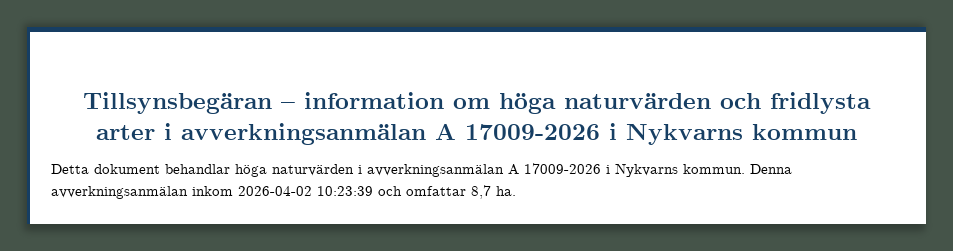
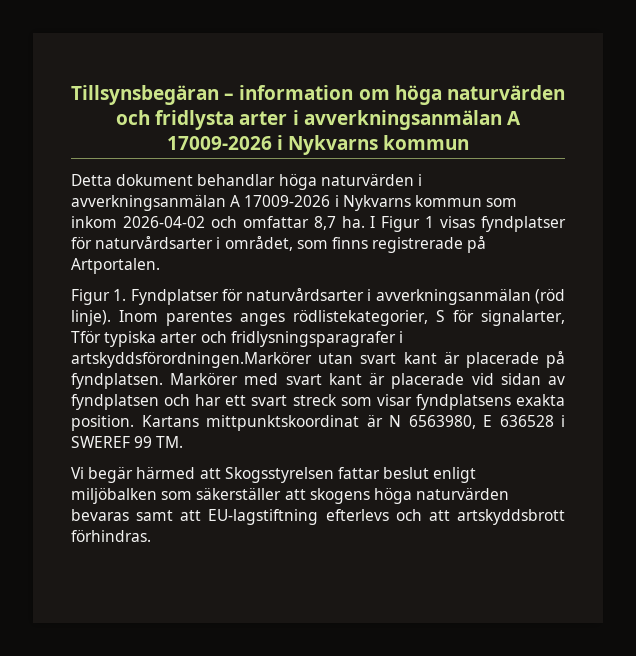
- Detta dokument behandlar höga naturvärden i avverkningsanmälan A 17009-2026 i Nykvarns kommun. Denna avverkningsanmälan inkom 2026-04-02 10:23:39 och omfattar 8,7 ha.
+ Detta dokument behandlar höga naturvärden i avverkningsanmälan A 17009-2026 i Nykvarns kommun som inkom 2026-04-02 och omfattar 8,7 ha.
+ I Figur 1 visas fyndplatser för naturvårdsarter i området, som finns registrerade på Artportalen.
+ Figur 1. Fyndplatser för naturvårdsarter i avverkningsanmälan (röd linje). Inom parentes anges rödlistekategorier, S för signalarter, Tför typiska arter och fridlysningsparagrafer i artskyddsförordningen.Markörer utan svart kant är placerade på fyndplatsen. Markörer med svart kant är placerade vid sidan av fyndplatsen och har ett svart streck som visar fyndplatsens exakta position. Kartans mittpunktskoordinat är N 6563980, E 636528 i SWEREF 99 TM.
+ Vi begär härmed att Skogsstyrelsen fattar beslut enligt miljöbalken som säkerställer att skogens höga naturvärden bevaras samt att EU-lagstiftning efterlevs och att artskyddsbrott förhindras.

